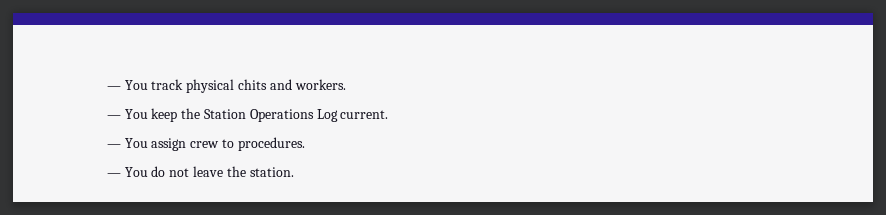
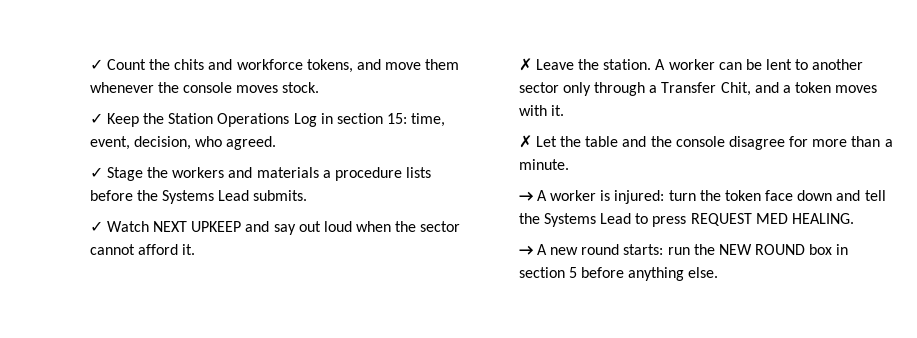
- — You track physical chits and workers.
- — You keep the Station Operations Log current.
- — You assign crew to procedures.
- — You do not leave the station.
+ ✓ Count the chits and workforce tokens, and move them whenever the console moves stock.
+ ✓ Keep the Station Operations Log in section 15: time, event, decision, who agreed.
+ ✓ Stage the workers and materials a procedure lists before the Systems Lead submits.
+ ✓ Watch NEXT UPKEEP and say out loud when the sector cannot afford it.
+ ✗ Leave the station. A worker can be lent to another sector only through a Transfer Chit, and a token moves with it.
+ ✗ Let the table and the console disagree for more than a minute.
+ → A worker is injured: turn the token face down and tell the Systems Lead to press REQUEST MED HEALING.
+ → A new round starts: run the NEW ROUND box in section 5 before anything else.

